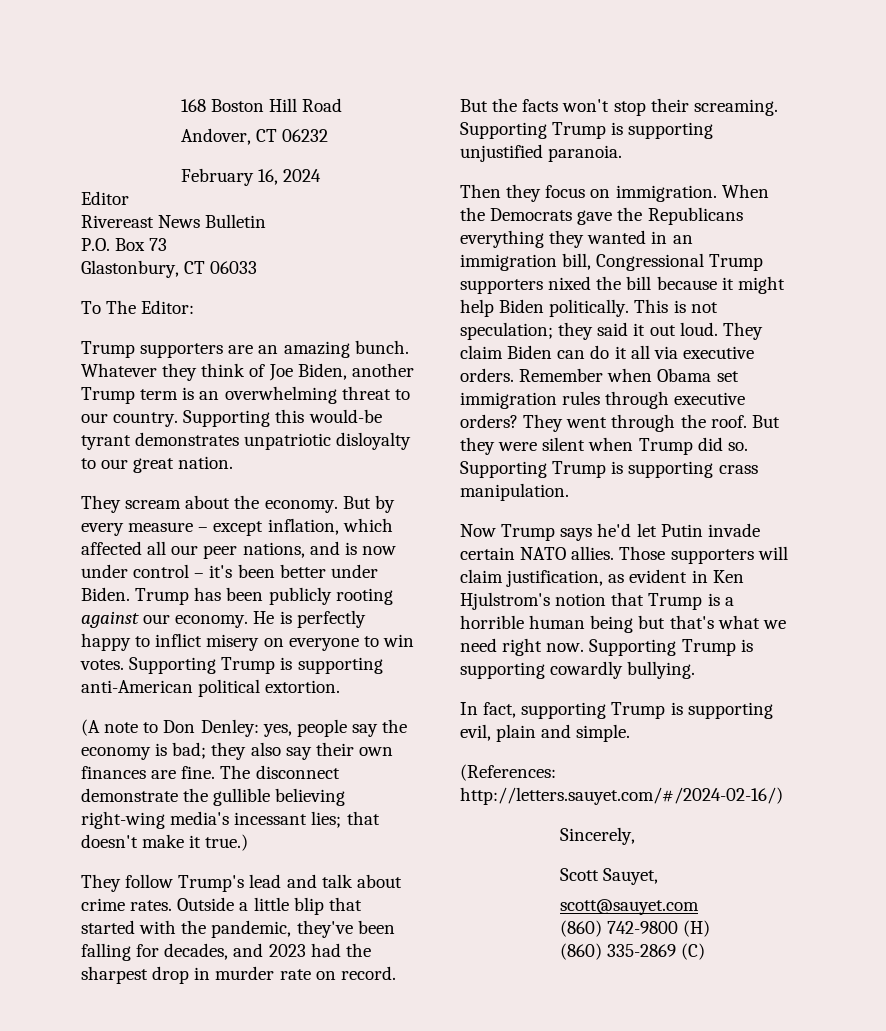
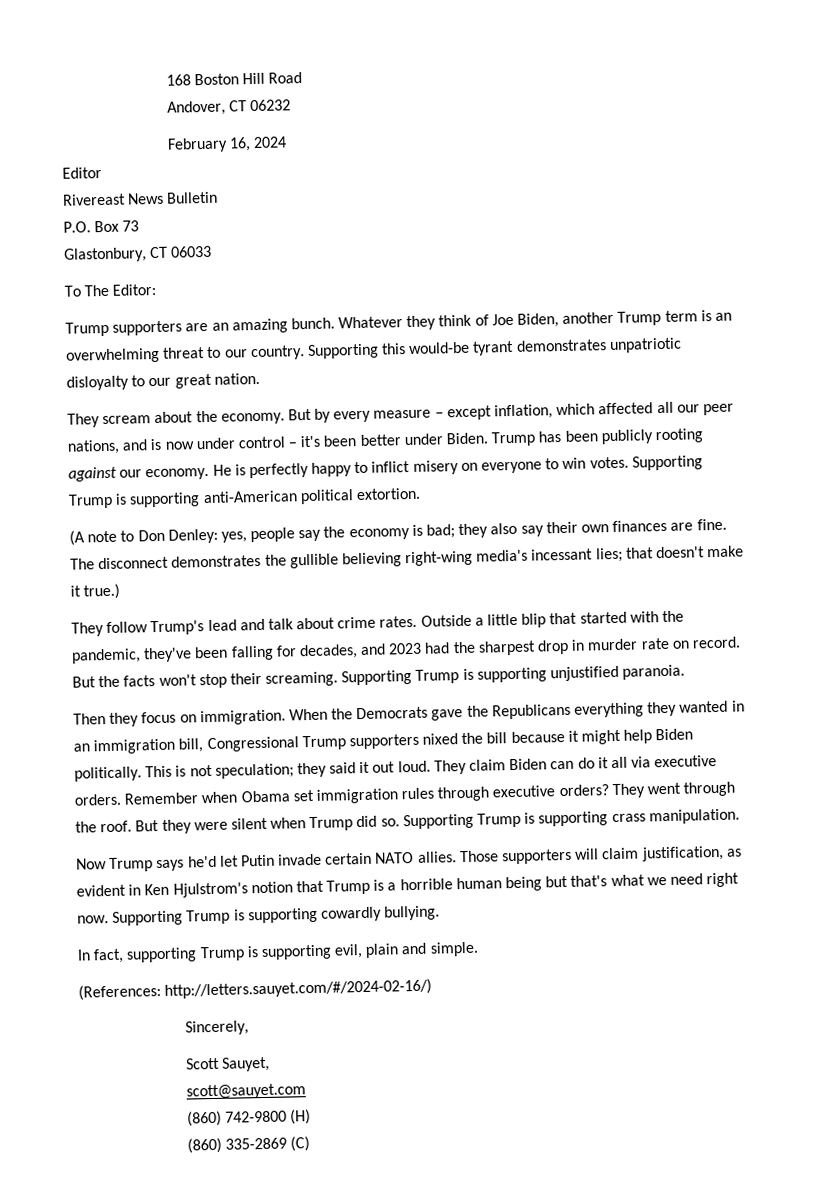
- The disconnect demonstrate the gullible believing right-wing media's incessant lies; that doesn't make it true.)
+ The disconnect demonstrates the gullible believing right-wing media's incessant lies; that doesn't make it true.)

